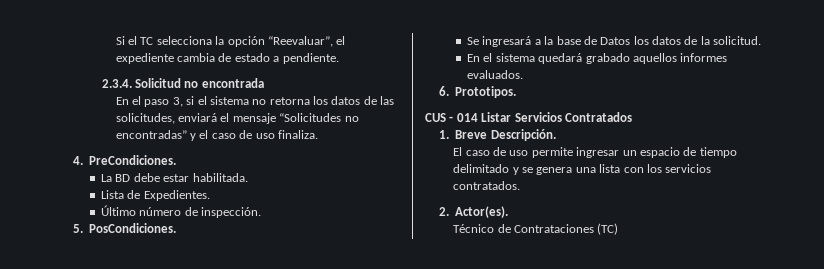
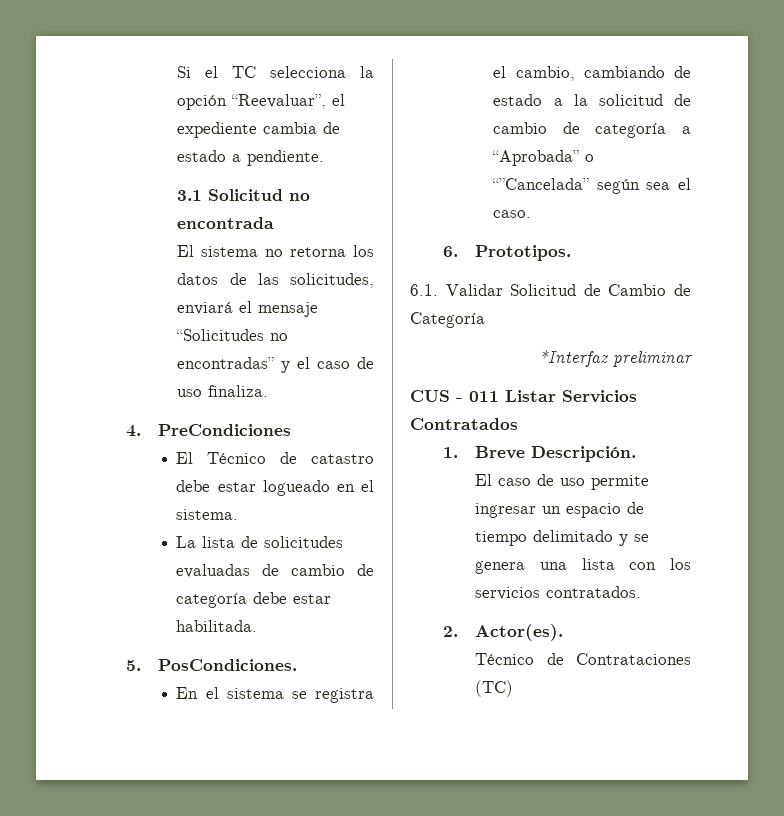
- 2.3.4. Solicitud no encontrada
+ 3.1 Solicitud no encontrada
- En el paso 3, si el sistema no retorna los datos de las solicitudes, enviará el mensaje “Solicitudes no encontradas” y el caso de uso finaliza.
+ El sistema no retorna los datos de las solicitudes, enviará el mensaje “Solicitudes no encontradas” y el caso de uso finaliza.
- 4. PreCondiciones.
- La BD debe estar habilitada.
- Lista de Expedientes.
- Último número de inspección.
+ 4. PreCondiciones
+ El Técnico de catastro debe estar logueado en el sistema.
+ La lista de solicitudes evaluadas de cambio de categoría debe estar habilitada.
  5. PosCondiciones.
- Se ingresará a la base de Datos los datos de la solicitud.
- En el sistema quedará grabado aquellos informes evaluados.
+ En el sistema se registra el cambio, cambiando de estado a la solicitud de cambio de categoría a “Aprobada” o “”Cancelada” según sea el caso.
  6. Prototipos.
+ 6.1. Validar Solicitud de Cambio de Categoría
+ *Interfaz preliminar
- CUS - 014 Listar Servicios Contratados
+ CUS - 011 Listar Servicios Contratados

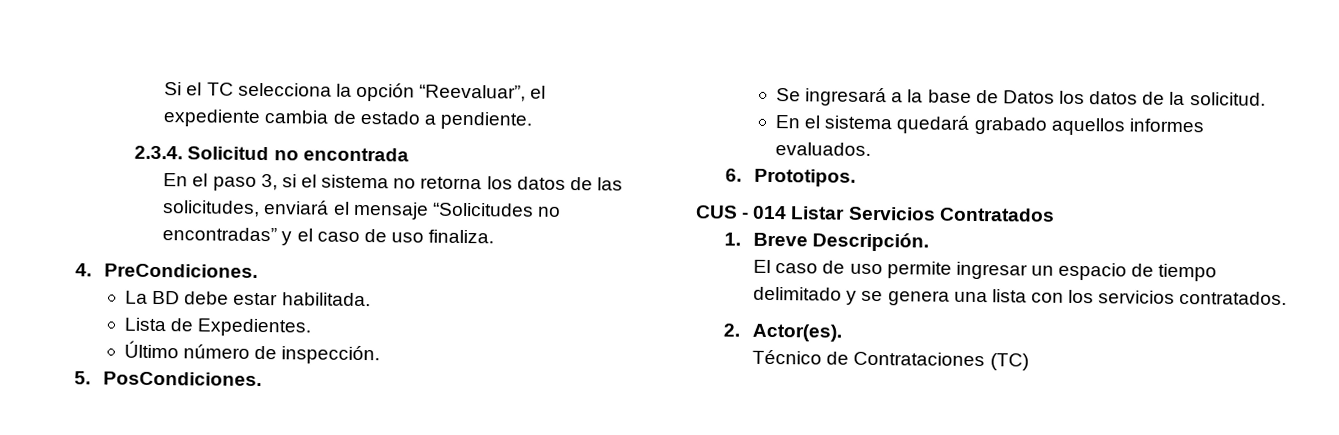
- 3.1 Solicitud no encontrada
+ 2.3.4. Solicitud no encontrada
- El sistema no retorna los datos de las solicitudes, enviará el mensaje “Solicitudes no encontradas” y el caso de uso finaliza.
+ En el paso 3, si el sistema no retorna los datos de las solicitudes, enviará el mensaje “Solicitudes no encontradas” y el caso de uso finaliza.
- 4. PreCondiciones
- El Técnico de catastro debe estar logueado en el sistema.
- La lista de solicitudes evaluadas de cambio de categoría debe estar habilitada.
+ 4. PreCondiciones.
+ La BD debe estar habilitada.
+ Lista de Expedientes.
+ Último número de inspección.
  5. PosCondiciones.
- En el sistema se registra el cambio, cambiando de estado a la solicitud de cambio de categoría a “Aprobada” o “”Cancelada” según sea el caso.
+ Se ingresará a la base de Datos los datos de la solicitud.
+ En el sistema quedará grabado aquellos informes evaluados.
  6. Prototipos.
- 6.1. Validar Solicitud de Cambio de Categoría
- *Interfaz preliminar
- CUS - 011 Listar Servicios Contratados
+ CUS - 014 Listar Servicios Contratados

